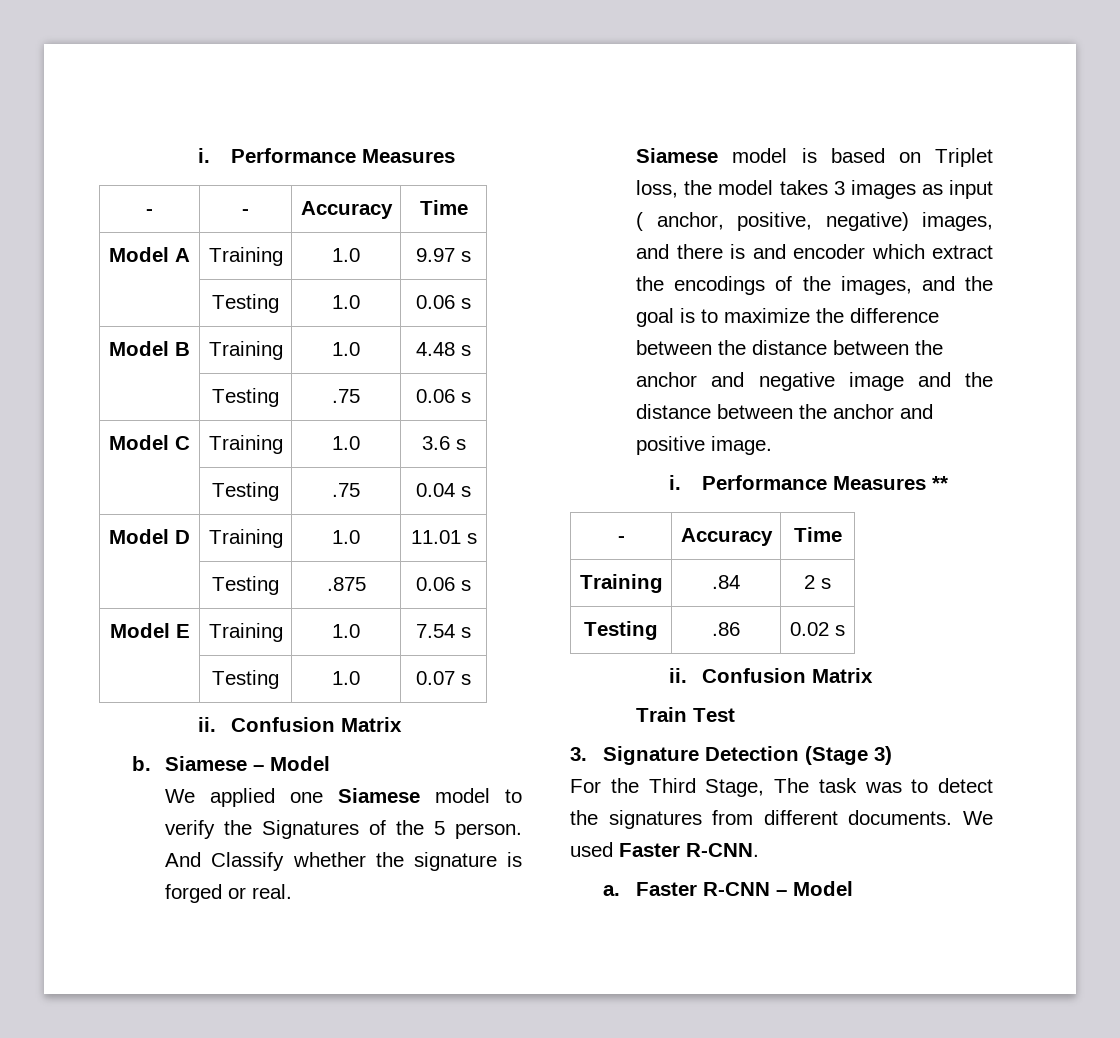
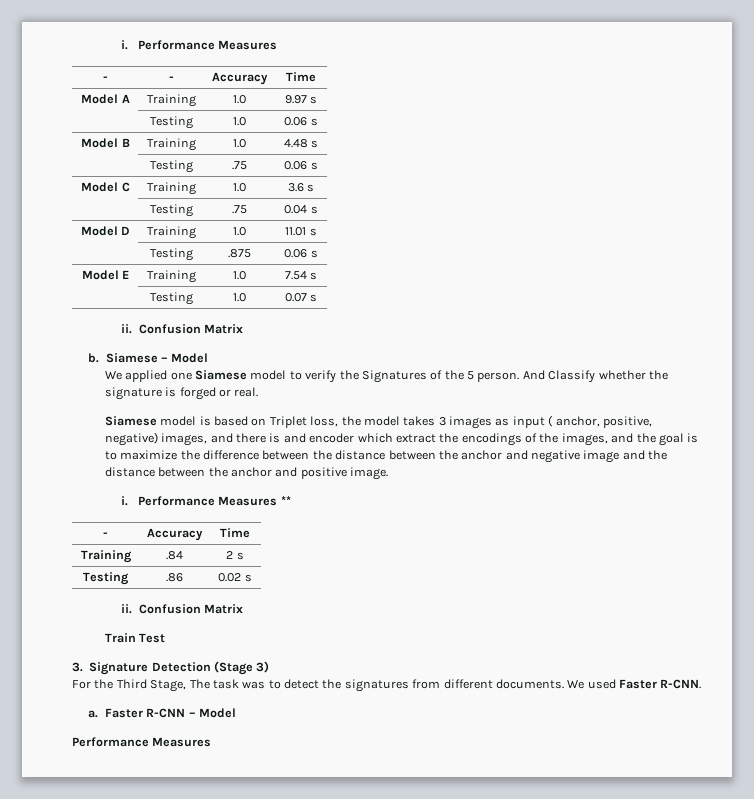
  Faster R-CNN – Model
+ Performance Measures

